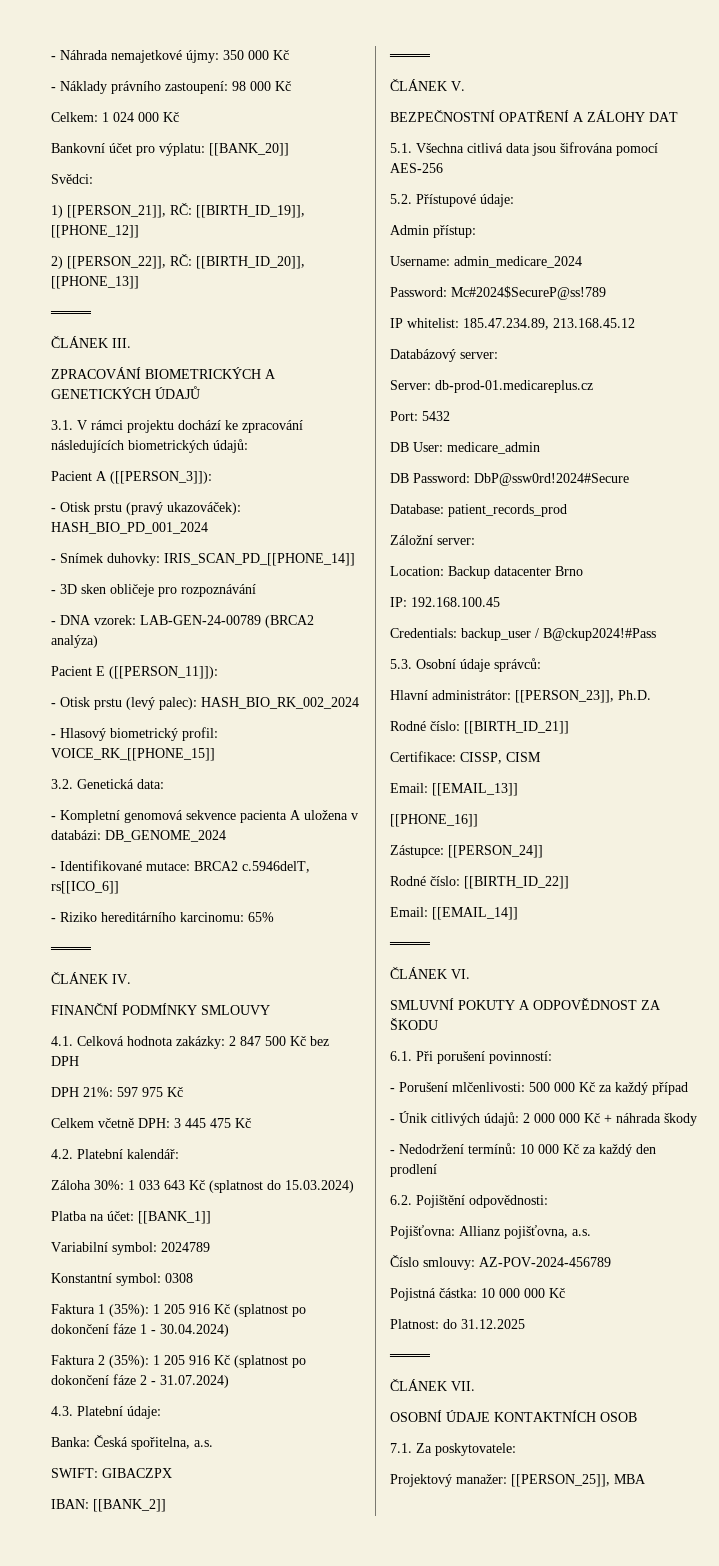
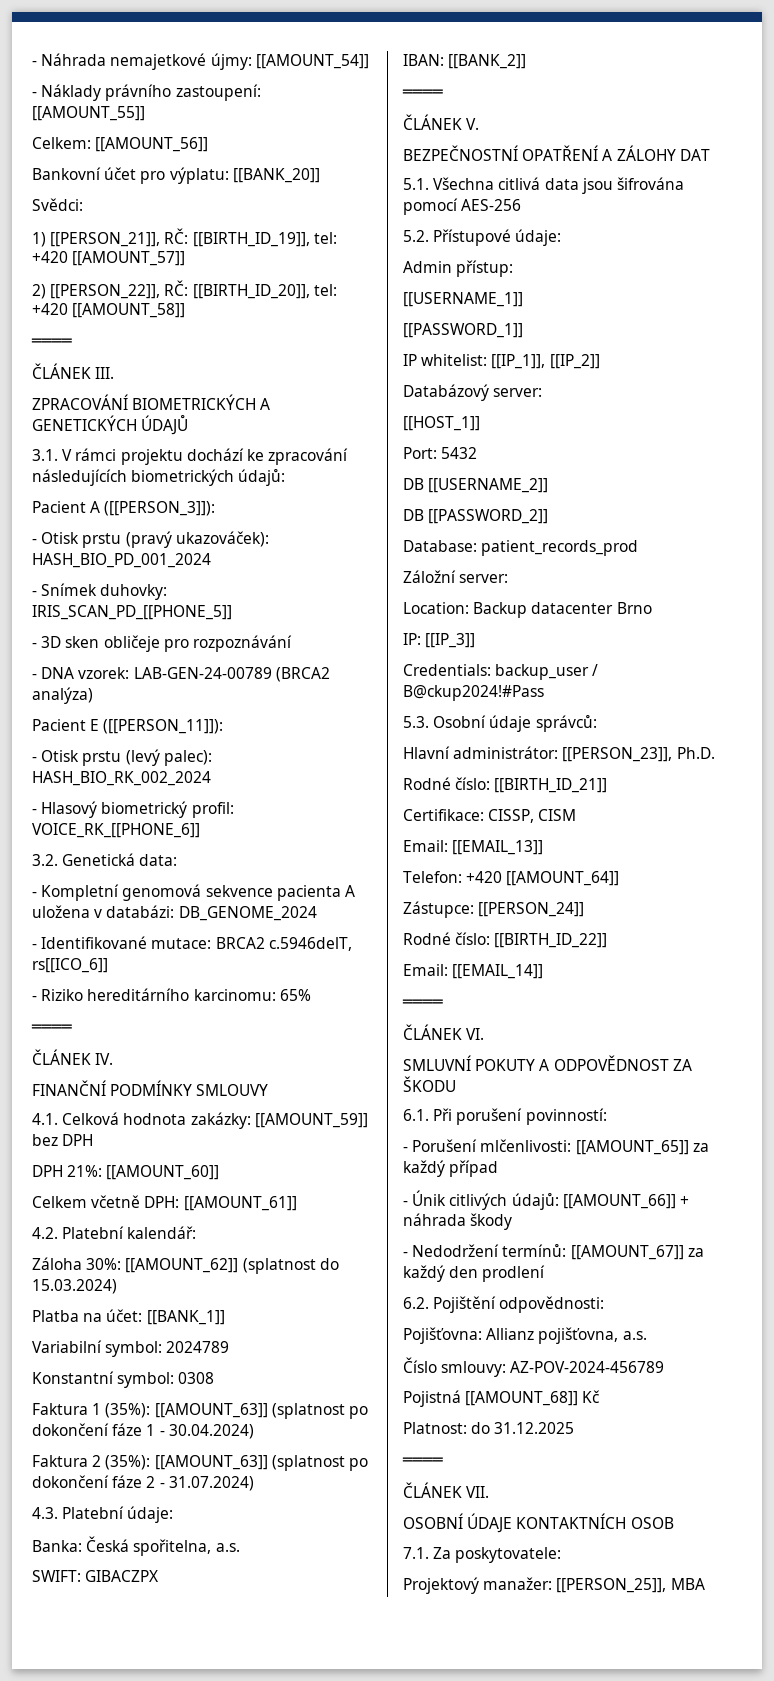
- - Náhrada nemajetkové újmy: 350 000 Kč
+ - Náhrada nemajetkové újmy: [[AMOUNT_54]]
- - Náklady právního zastoupení: 98 000 Kč
- Celkem: 1 024 000 Kč
+ - Náklady právního zastoupení: [[AMOUNT_55]]
+ Celkem: [[AMOUNT_56]]
- 1) [[PERSON_21]], RČ: [[BIRTH_ID_19]], [[PHONE_12]]
+ 1) [[PERSON_21]], RČ: [[BIRTH_ID_19]], tel: +420 [[AMOUNT_57]]
- 2) [[PERSON_22]], RČ: [[BIRTH_ID_20]], [[PHONE_13]]
+ 2) [[PERSON_22]], RČ: [[BIRTH_ID_20]], tel: +420 [[AMOUNT_58]]
- - Snímek duhovky: IRIS_SCAN_PD_[[PHONE_14]]
+ - Snímek duhovky: IRIS_SCAN_PD_[[PHONE_5]]
- - Hlasový biometrický profil: VOICE_RK_[[PHONE_15]]
+ - Hlasový biometrický profil: VOICE_RK_[[PHONE_6]]
- 4.1. Celková hodnota zakázky: 2 847 500 Kč bez DPH
+ 4.1. Celková hodnota zakázky: [[AMOUNT_59]] bez DPH
- DPH 21%: 597 975 Kč
+ DPH 21%: [[AMOUNT_60]]
- Celkem včetně DPH: 3 445 475 Kč
+ Celkem včetně DPH: [[AMOUNT_61]]
- Záloha 30%: 1 033 643 Kč (splatnost do 15.03.2024)
+ Záloha 30%: [[AMOUNT_62]] (splatnost do 15.03.2024)
- Faktura 1 (35%): 1 205 916 Kč (splatnost po dokončení fáze 1 - 30.04.2024)
+ Faktura 1 (35%): [[AMOUNT_63]] (splatnost po dokončení fáze 1 - 30.04.2024)
- Faktura 2 (35%): 1 205 916 Kč (splatnost po dokončení fáze 2 - 31.07.2024)
+ Faktura 2 (35%): [[AMOUNT_63]] (splatnost po dokončení fáze 2 - 31.07.2024)
- Username: admin_medicare_2024
- Password: Mc#2024$SecureP@ss!789
+ [[USERNAME_1]]
+ [[PASSWORD_1]]
- IP whitelist: 185.47.234.89, 213.168.45.12
+ IP whitelist: [[IP_1]], [[IP_2]]
- Server: db-prod-01.medicareplus.cz
+ [[HOST_1]]
- DB User: medicare_admin
- DB Password: DbP@ssw0rd!2024#Secure
+ DB [[USERNAME_2]]
+ DB [[PASSWORD_2]]
- IP: 192.168.100.45
+ IP: [[IP_3]]
- [[PHONE_16]]
+ Telefon: +420 [[AMOUNT_64]]
- - Porušení mlčenlivosti: 500 000 Kč za každý případ
+ - Porušení mlčenlivosti: [[AMOUNT_65]] za každý případ
- - Únik citlivých údajů: 2 000 000 Kč + náhrada škody
+ - Únik citlivých údajů: [[AMOUNT_66]] + náhrada škody
- - Nedodržení termínů: 10 000 Kč za každý den prodlení
+ - Nedodržení termínů: [[AMOUNT_67]] za každý den prodlení
- Pojistná částka: 10 000 000 Kč
+ Pojistná [[AMOUNT_68]] Kč

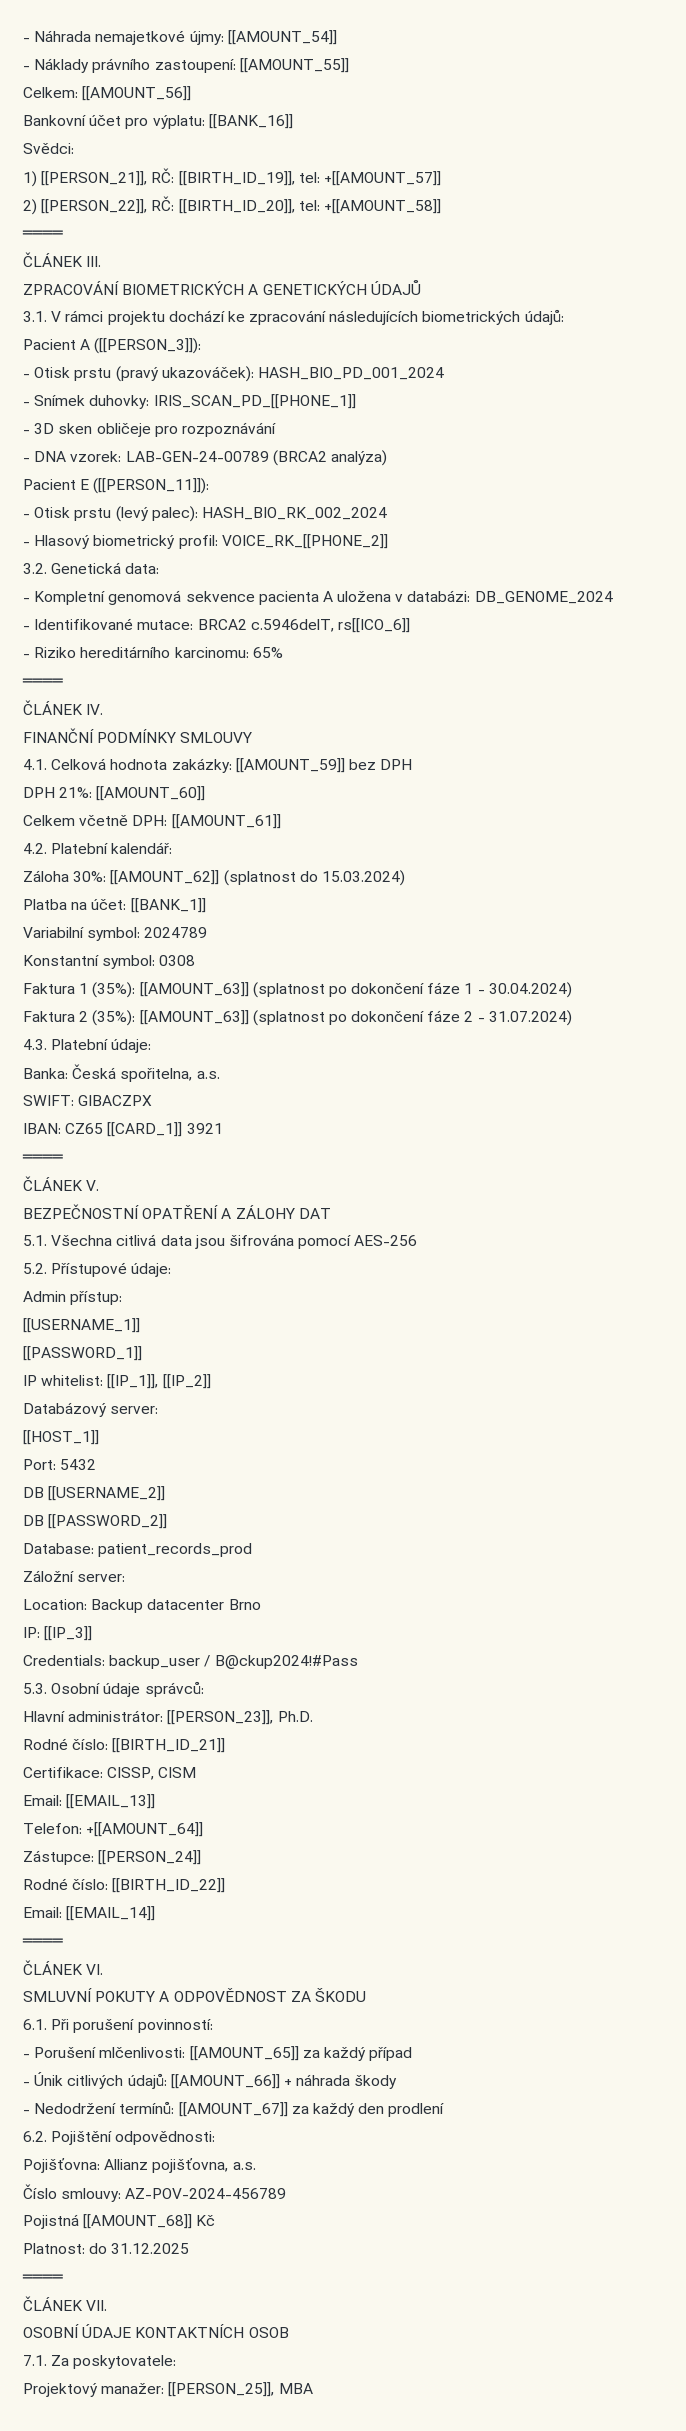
- Bankovní účet pro výplatu: [[BANK_20]]
+ Bankovní účet pro výplatu: [[BANK_16]]
- 1) [[PERSON_21]], RČ: [[BIRTH_ID_19]], tel: +420 [[AMOUNT_57]]
+ 1) [[PERSON_21]], RČ: [[BIRTH_ID_19]], tel: +[[AMOUNT_57]]
- 2) [[PERSON_22]], RČ: [[BIRTH_ID_20]], tel: +420 [[AMOUNT_58]]
+ 2) [[PERSON_22]], RČ: [[BIRTH_ID_20]], tel: +[[AMOUNT_58]]
- - Snímek duhovky: IRIS_SCAN_PD_[[PHONE_5]]
+ - Snímek duhovky: IRIS_SCAN_PD_[[PHONE_1]]
- - Hlasový biometrický profil: VOICE_RK_[[PHONE_6]]
+ - Hlasový biometrický profil: VOICE_RK_[[PHONE_2]]
- IBAN: [[BANK_2]]
+ IBAN: CZ65 [[CARD_1]] 3921
- Telefon: +420 [[AMOUNT_64]]
+ Telefon: +[[AMOUNT_64]]

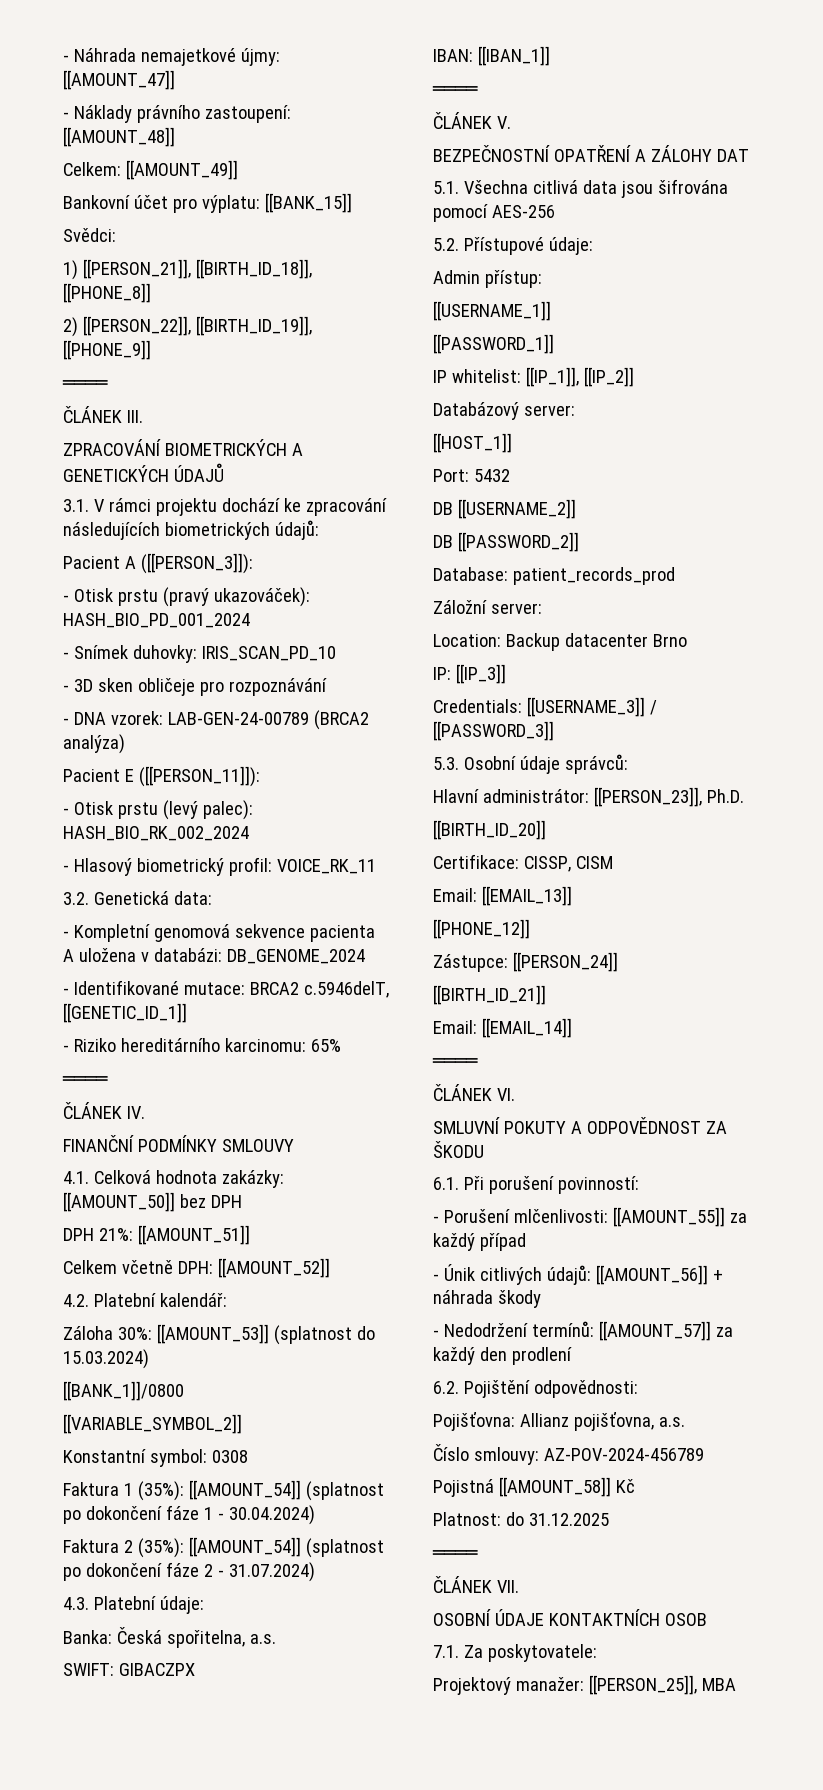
- - Náhrada nemajetkové újmy: [[AMOUNT_54]]
+ - Náhrada nemajetkové újmy: [[AMOUNT_47]]
- - Náklady právního zastoupení: [[AMOUNT_55]]
+ - Náklady právního zastoupení: [[AMOUNT_48]]
- Celkem: [[AMOUNT_56]]
+ Celkem: [[AMOUNT_49]]
- Bankovní účet pro výplatu: [[BANK_16]]
+ Bankovní účet pro výplatu: [[BANK_15]]
- 1) [[PERSON_21]], RČ: [[BIRTH_ID_19]], tel: +[[AMOUNT_57]]
- 2) [[PERSON_22]], RČ: [[BIRTH_ID_20]], tel: +[[AMOUNT_58]]
+ 1) [[PERSON_21]], [[BIRTH_ID_18]], [[PHONE_8]]
+ 2) [[PERSON_22]], [[BIRTH_ID_19]], [[PHONE_9]]
- - Snímek duhovky: IRIS_SCAN_PD_[[PHONE_1]]
+ - Snímek duhovky: IRIS_SCAN_PD_10
- - Hlasový biometrický profil: VOICE_RK_[[PHONE_2]]
+ - Hlasový biometrický profil: VOICE_RK_11
- - Identifikované mutace: BRCA2 c.5946delT, rs[[ICO_6]]
+ - Identifikované mutace: BRCA2 c.5946delT, [[GENETIC_ID_1]]
- 4.1. Celková hodnota zakázky: [[AMOUNT_59]] bez DPH
+ 4.1. Celková hodnota zakázky: [[AMOUNT_50]] bez DPH
- DPH 21%: [[AMOUNT_60]]
+ DPH 21%: [[AMOUNT_51]]
- Celkem včetně DPH: [[AMOUNT_61]]
+ Celkem včetně DPH: [[AMOUNT_52]]
- Záloha 30%: [[AMOUNT_62]] (splatnost do 15.03.2024)
+ Záloha 30%: [[AMOUNT_53]] (splatnost do 15.03.2024)
- Platba na účet: [[BANK_1]]
- Variabilní symbol: 2024789
+ [[BANK_1]]/0800
+ [[VARIABLE_SYMBOL_2]]
- Faktura 1 (35%): [[AMOUNT_63]] (splatnost po dokončení fáze 1 - 30.04.2024)
+ Faktura 1 (35%): [[AMOUNT_54]] (splatnost po dokončení fáze 1 - 30.04.2024)
- Faktura 2 (35%): [[AMOUNT_63]] (splatnost po dokončení fáze 2 - 31.07.2024)
+ Faktura 2 (35%): [[AMOUNT_54]] (splatnost po dokončení fáze 2 - 31.07.2024)
- IBAN: CZ65 [[CARD_1]] 3921
+ IBAN: [[IBAN_1]]
- Credentials: backup_user / B@ckup2024!#Pass
+ Credentials: [[USERNAME_3]] / [[PASSWORD_3]]
- Rodné číslo: [[BIRTH_ID_21]]
+ [[BIRTH_ID_20]]
- Telefon: +[[AMOUNT_64]]
+ [[PHONE_12]]
- Rodné číslo: [[BIRTH_ID_22]]
+ [[BIRTH_ID_21]]
- - Porušení mlčenlivosti: [[AMOUNT_65]] za každý případ
+ - Porušení mlčenlivosti: [[AMOUNT_55]] za každý případ
- - Únik citlivých údajů: [[AMOUNT_66]] + náhrada škody
+ - Únik citlivých údajů: [[AMOUNT_56]] + náhrada škody
- - Nedodržení termínů: [[AMOUNT_67]] za každý den prodlení
+ - Nedodržení termínů: [[AMOUNT_57]] za každý den prodlení
- Pojistná [[AMOUNT_68]] Kč
+ Pojistná [[AMOUNT_58]] Kč

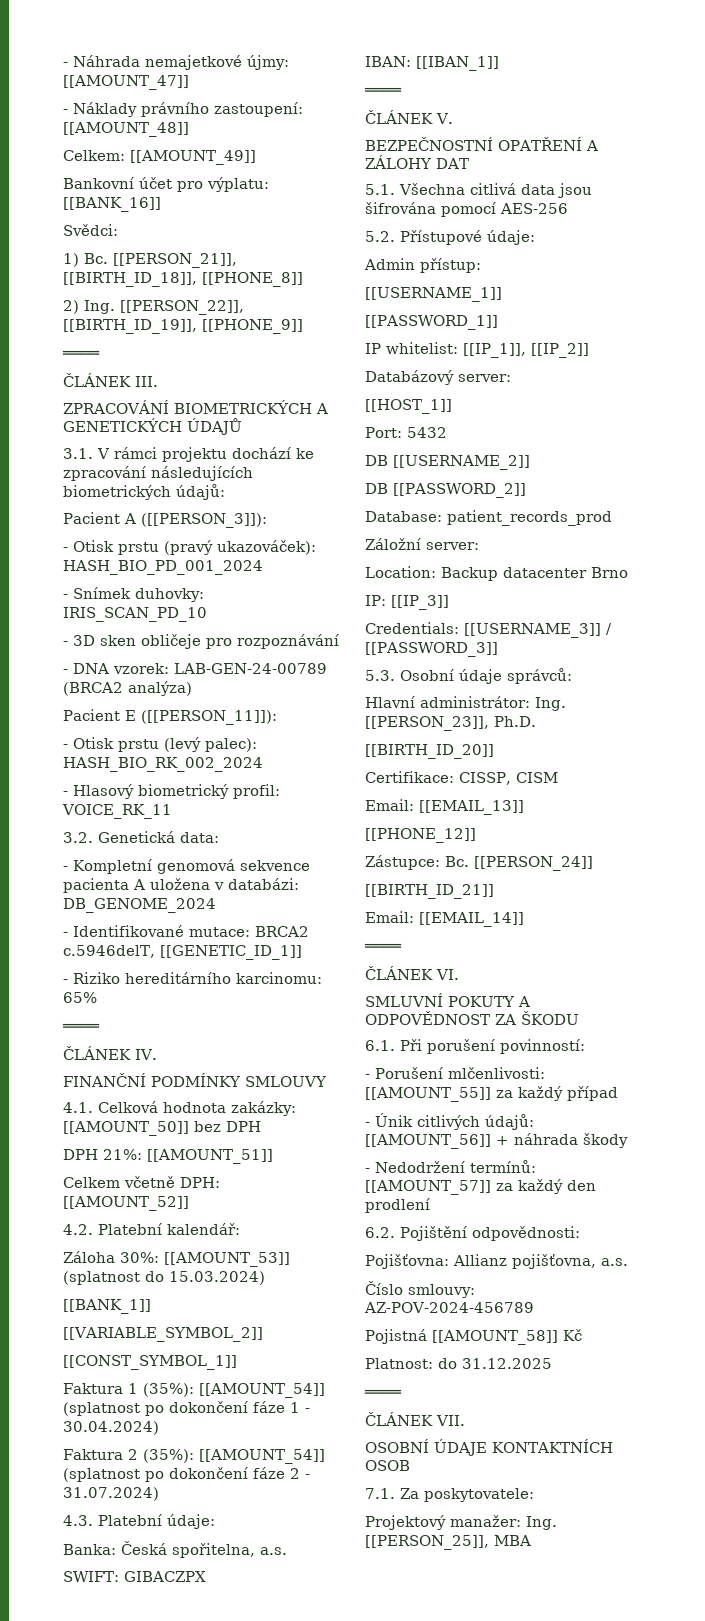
- Bankovní účet pro výplatu: [[BANK_15]]
+ Bankovní účet pro výplatu: [[BANK_16]]
- 1) [[PERSON_21]], [[BIRTH_ID_18]], [[PHONE_8]]
+ 1) Bc. [[PERSON_21]], [[BIRTH_ID_18]], [[PHONE_8]]
- 2) [[PERSON_22]], [[BIRTH_ID_19]], [[PHONE_9]]
+ 2) Ing. [[PERSON_22]], [[BIRTH_ID_19]], [[PHONE_9]]
- [[BANK_1]]/0800
+ [[BANK_1]]
- Konstantní symbol: 0308
+ [[CONST_SYMBOL_1]]
- Hlavní administrátor: [[PERSON_23]], Ph.D.
+ Hlavní administrátor: Ing. [[PERSON_23]], Ph.D.
- Zástupce: [[PERSON_24]]
+ Zástupce: Bc. [[PERSON_24]]
- Projektový manažer: [[PERSON_25]], MBA
+ Projektový manažer: Ing. [[PERSON_25]], MBA

